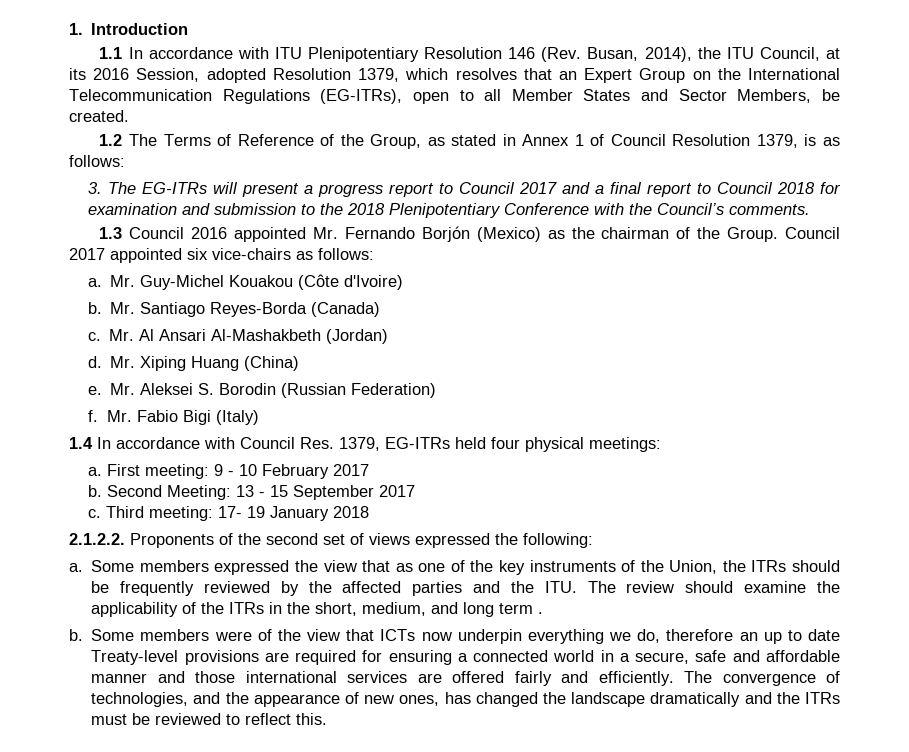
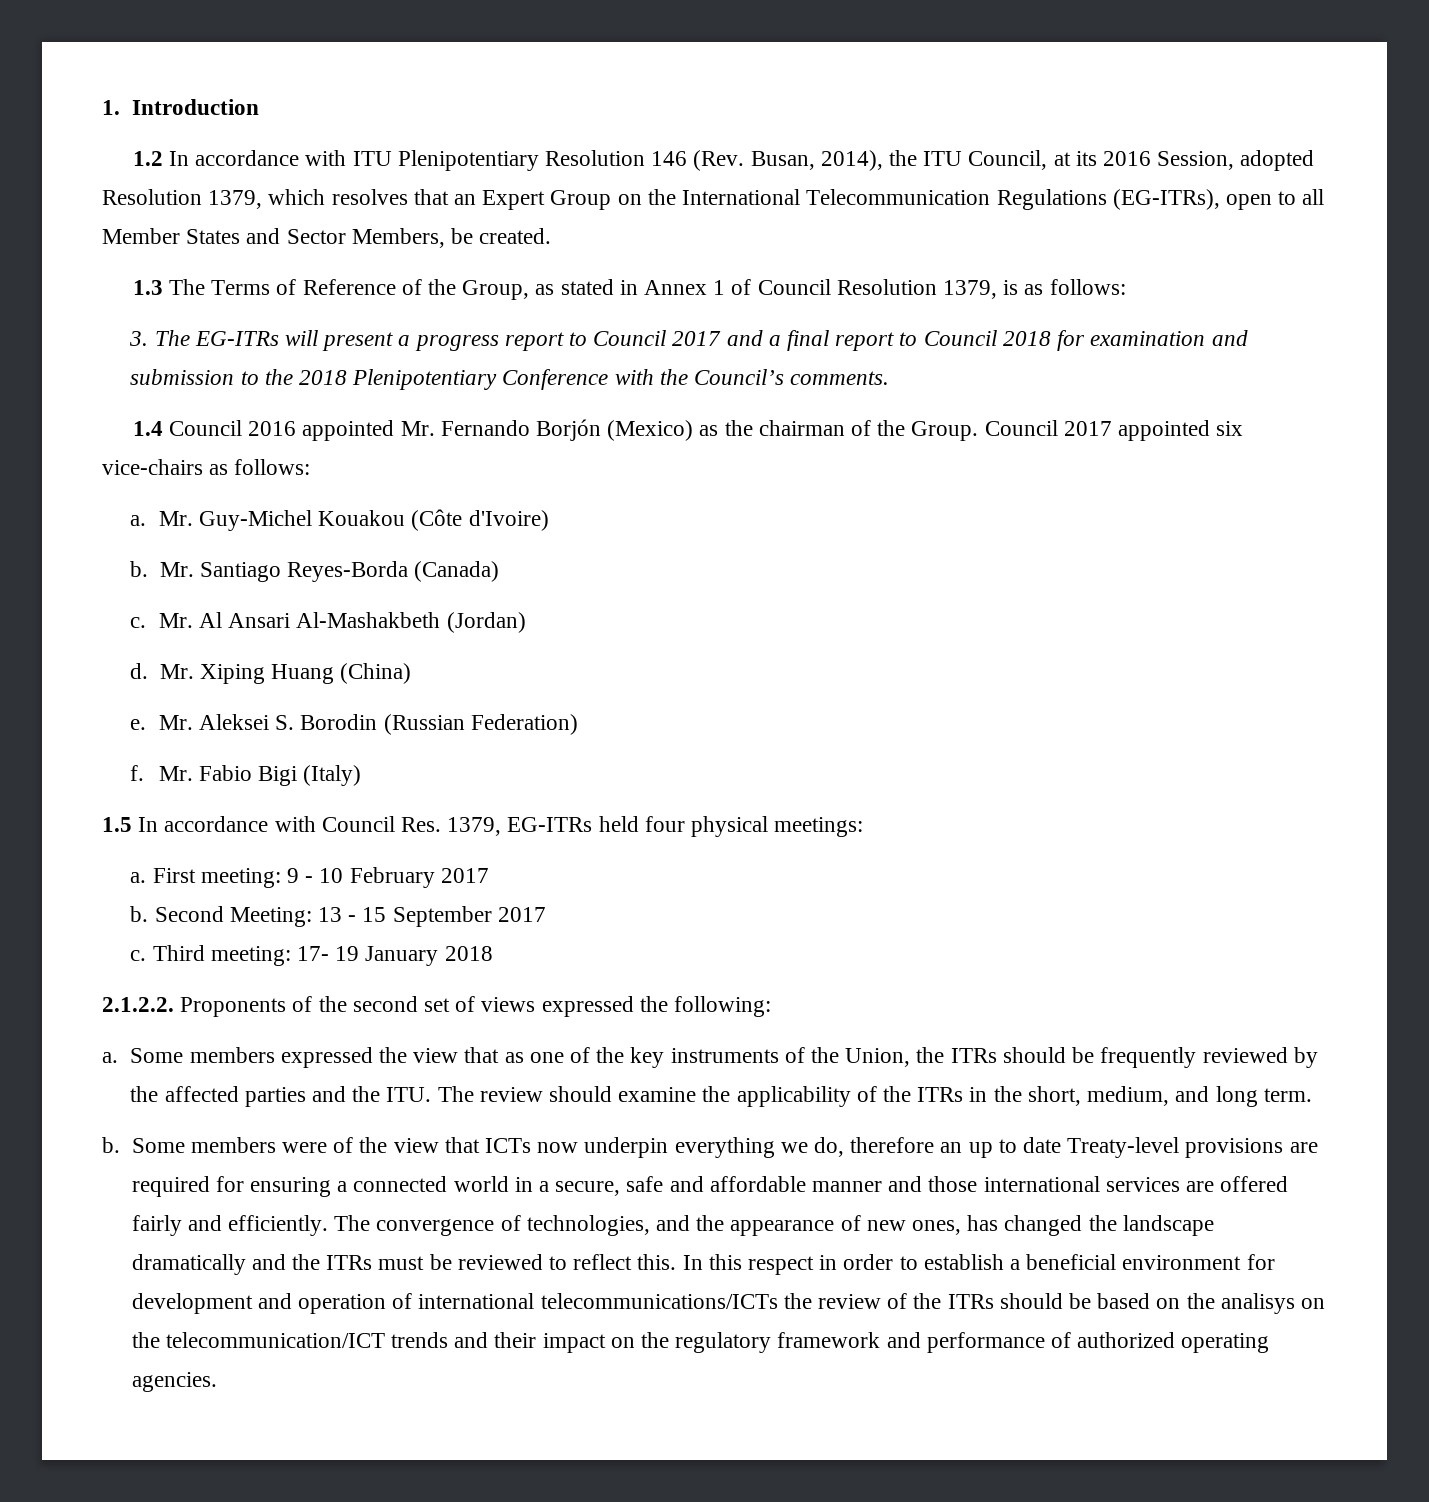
- 1.1 In accordance with ITU Plenipotentiary Resolution 146 (Rev. Busan, 2014), the ITU Council, at its 2016 Session, adopted Resolution 1379, which resolves that an Expert Group on the International Telecommunication Regulations (EG-ITRs), open to all Member States and Sector Members, be created.
+ 1.2 In accordance with ITU Plenipotentiary Resolution 146 (Rev. Busan, 2014), the ITU Council, at its 2016 Session, adopted Resolution 1379, which resolves that an Expert Group on the International Telecommunication Regulations (EG-ITRs), open to all Member States and Sector Members, be created.
- 1.2 The Terms of Reference of the Group, as stated in Annex 1 of Council Resolution 1379, is as follows:
+ 1.3 The Terms of Reference of the Group, as stated in Annex 1 of Council Resolution 1379, is as follows:
- 1.3 Council 2016 appointed Mr. Fernando Borjón (Mexico) as the chairman of the Group.
+ 1.4 Council 2016 appointed Mr. Fernando Borjón (Mexico) as the chairman of the Group.
- 1.4 In accordance with Council Res. 1379, EG-ITRs held four physical meetings:
+ 1.5 In accordance with Council Res. 1379, EG-ITRs held four physical meetings:
- Some members expressed the view that as one of the key instruments of the Union, the ITRs should be frequently reviewed by the affected parties and the ITU. The review should examine the applicability of the ITRs in the short, medium, and long term .
+ Some members expressed the view that as one of the key instruments of the Union, the ITRs should be frequently reviewed by the affected parties and the ITU. The review should examine the applicability of the ITRs in the short, medium, and long term.
+ In this respect in order to establish a beneficial environment for development and operation of international telecommunications/ICTs the review of the ITRs should be based on the analisys on the telecommunication/ICT trends and their impact on the regulatory framework and performance of authorized operating agencies.

